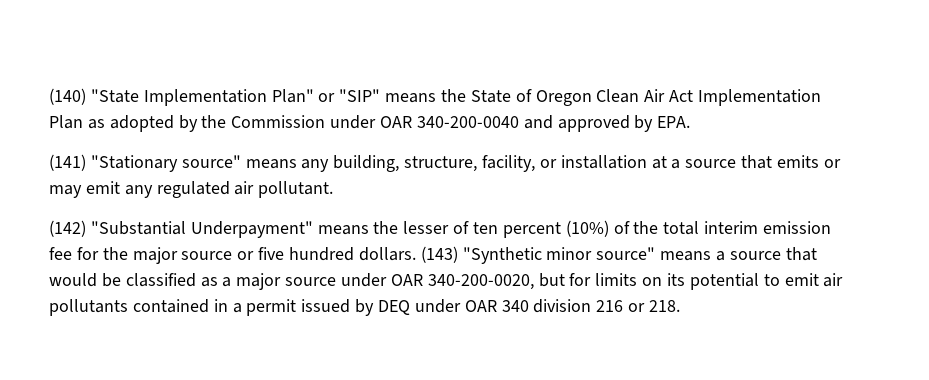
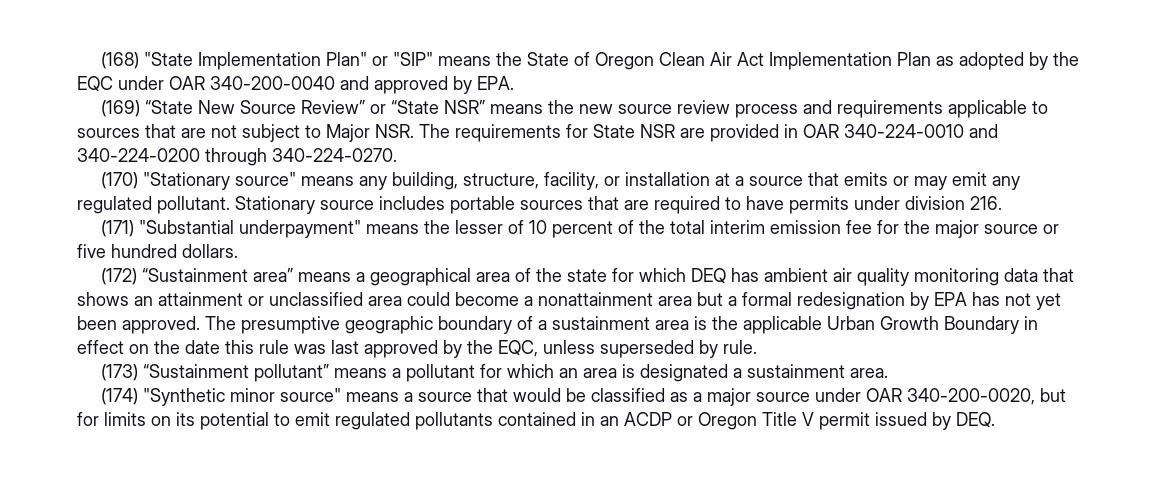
- (140) "State Implementation Plan" or "SIP" means the State of Oregon Clean Air Act Implementation Plan as adopted by the Commission under OAR 340-200-0040 and approved by EPA.
+ (168) "State Implementation Plan" or "SIP" means the State of Oregon Clean Air Act Implementation Plan as adopted by the EQC under OAR 340-200-0040 and approved by EPA.
- (141) "Stationary source" means any building, structure, facility, or installation at a source that emits or may emit any regulated air pollutant.
- (142) "Substantial Underpayment" means the lesser of ten percent (10%) of the total interim emission fee for the major source or five hundred dollars. (143) "Synthetic minor source" means a source that would be classified as a major source under OAR 340-200-0020, but for limits on its potential to emit air pollutants contained in a permit issued by DEQ under OAR 340 division 216 or 218.
+ (169) “State New Source Review” or “State NSR” means the new source review process and requirements applicable to sources that are not subject to Major NSR. The requirements for State NSR are provided in OAR 340-224-0010 and 340-224-0200 through 340-224-0270.
+ (170) "Stationary source" means any building, structure, facility, or installation at a source that emits or may emit any regulated pollutant. Stationary source includes portable sources that are required to have permits under division 216.
+ (171) "Substantial underpayment" means the lesser of 10 percent of the total interim emission fee for the major source or five hundred dollars.
+ (172) “Sustainment area” means a geographical area of the state for which DEQ has ambient air quality monitoring data that shows an attainment or unclassified area could become a nonattainment area but a formal redesignation by EPA has not yet been approved. The presumptive geographic boundary of a sustainment area is the applicable Urban Growth Boundary in effect on the date this rule was last approved by the EQC, unless superseded by rule.
+ (173) “Sustainment pollutant” means a pollutant for which an area is designated a sustainment area.
+ (174) "Synthetic minor source" means a source that would be classified as a major source under OAR 340-200-0020, but for limits on its potential to emit regulated pollutants contained in an ACDP or Oregon Title V permit issued by DEQ.

